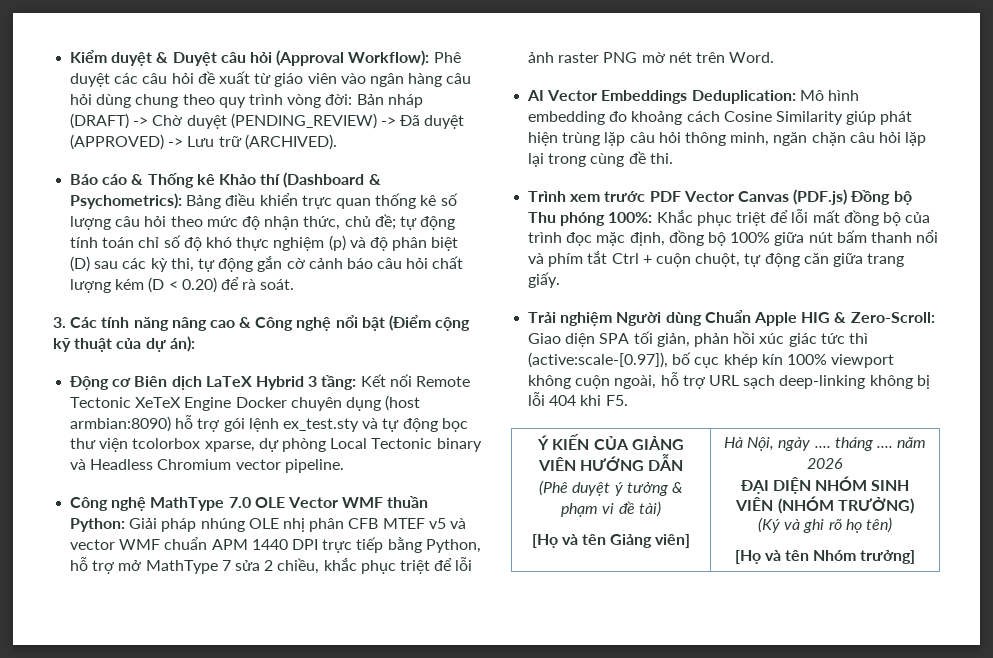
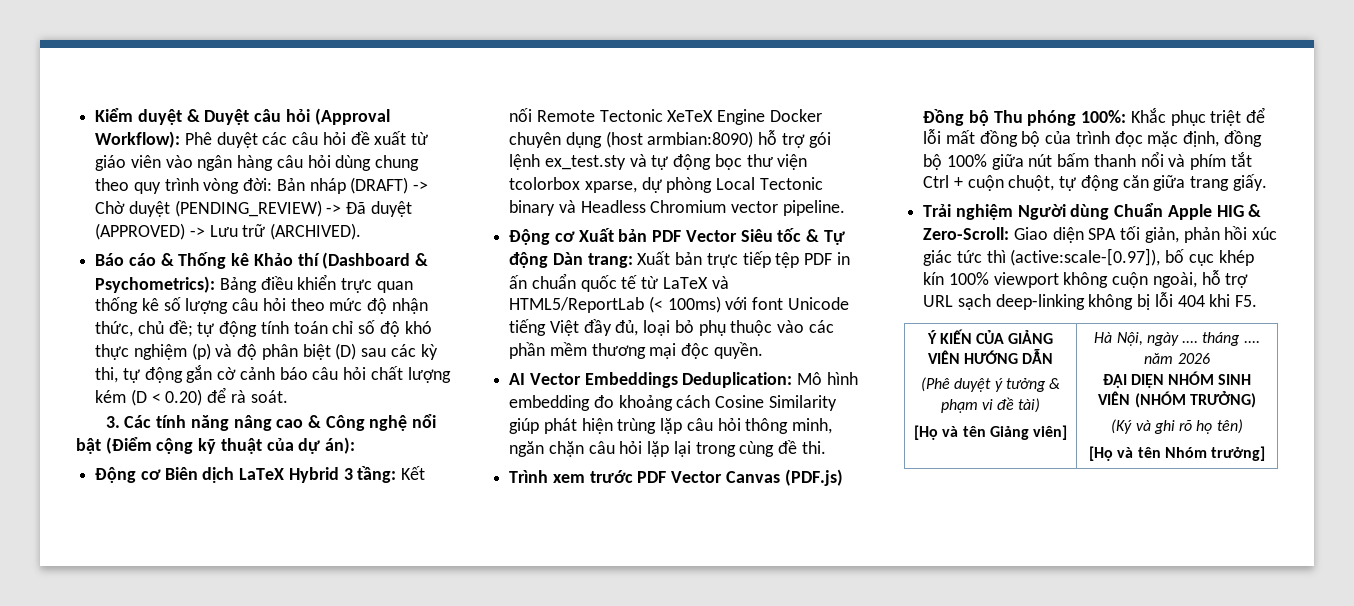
- Công nghệ MathType 7.0 OLE Vector WMF thuần Python: Giải pháp nhúng OLE nhị phân CFB MTEF v5 và vector WMF chuẩn APM 1440 DPI trực tiếp bằng Python, hỗ trợ mở MathType 7 sửa 2 chiều, khắc phục triệt để lỗi ảnh raster PNG mờ nét trên Word.
+ Động cơ Xuất bản PDF Vector Siêu tốc & Tự động Dàn trang: Xuất bản trực tiếp tệp PDF in ấn chuẩn quốc tế từ LaTeX và HTML5/ReportLab (< 100ms) với font Unicode tiếng Việt đầy đủ, loại bỏ phụ thuộc vào các phần mềm thương mại độc quyền.

